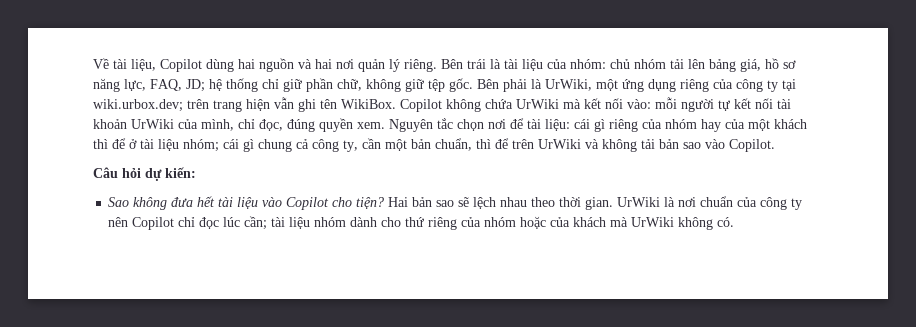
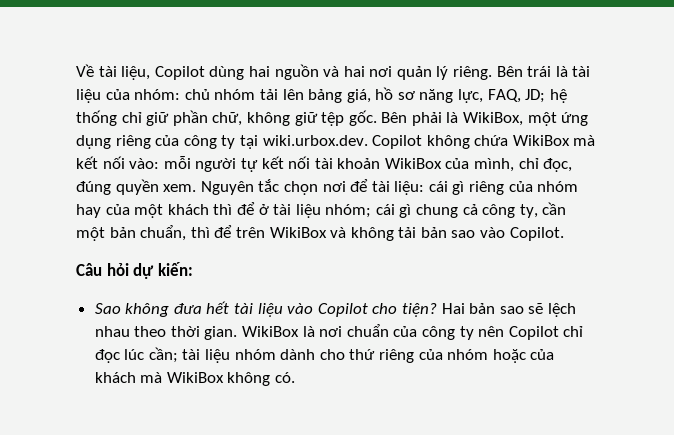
- Bên phải là UrWiki, một ứng dụng riêng của công ty tại wiki.urbox.dev; trên trang hiện vẫn ghi tên WikiBox. Copilot không chứa UrWiki mà kết nối vào: mỗi người tự kết nối tài khoản UrWiki của mình, chỉ đọc, đúng quyền xem.
+ Bên phải là WikiBox, một ứng dụng riêng của công ty tại wiki.urbox.dev. Copilot không chứa WikiBox mà kết nối vào: mỗi người tự kết nối tài khoản WikiBox của mình, chỉ đọc, đúng quyền xem.
- Nguyên tắc chọn nơi để tài liệu: cái gì riêng của nhóm hay của một khách thì để ở tài liệu nhóm; cái gì chung cả công ty, cần một bản chuẩn, thì để trên UrWiki và không tải bản sao vào Copilot.
+ Nguyên tắc chọn nơi để tài liệu: cái gì riêng của nhóm hay của một khách thì để ở tài liệu nhóm; cái gì chung cả công ty, cần một bản chuẩn, thì để trên WikiBox và không tải bản sao vào Copilot.
- UrWiki là nơi chuẩn của công ty nên Copilot chỉ đọc lúc cần; tài liệu nhóm dành cho thứ riêng của nhóm hoặc của khách mà UrWiki không có.
+ WikiBox là nơi chuẩn của công ty nên Copilot chỉ đọc lúc cần; tài liệu nhóm dành cho thứ riêng của nhóm hoặc của khách mà WikiBox không có.

